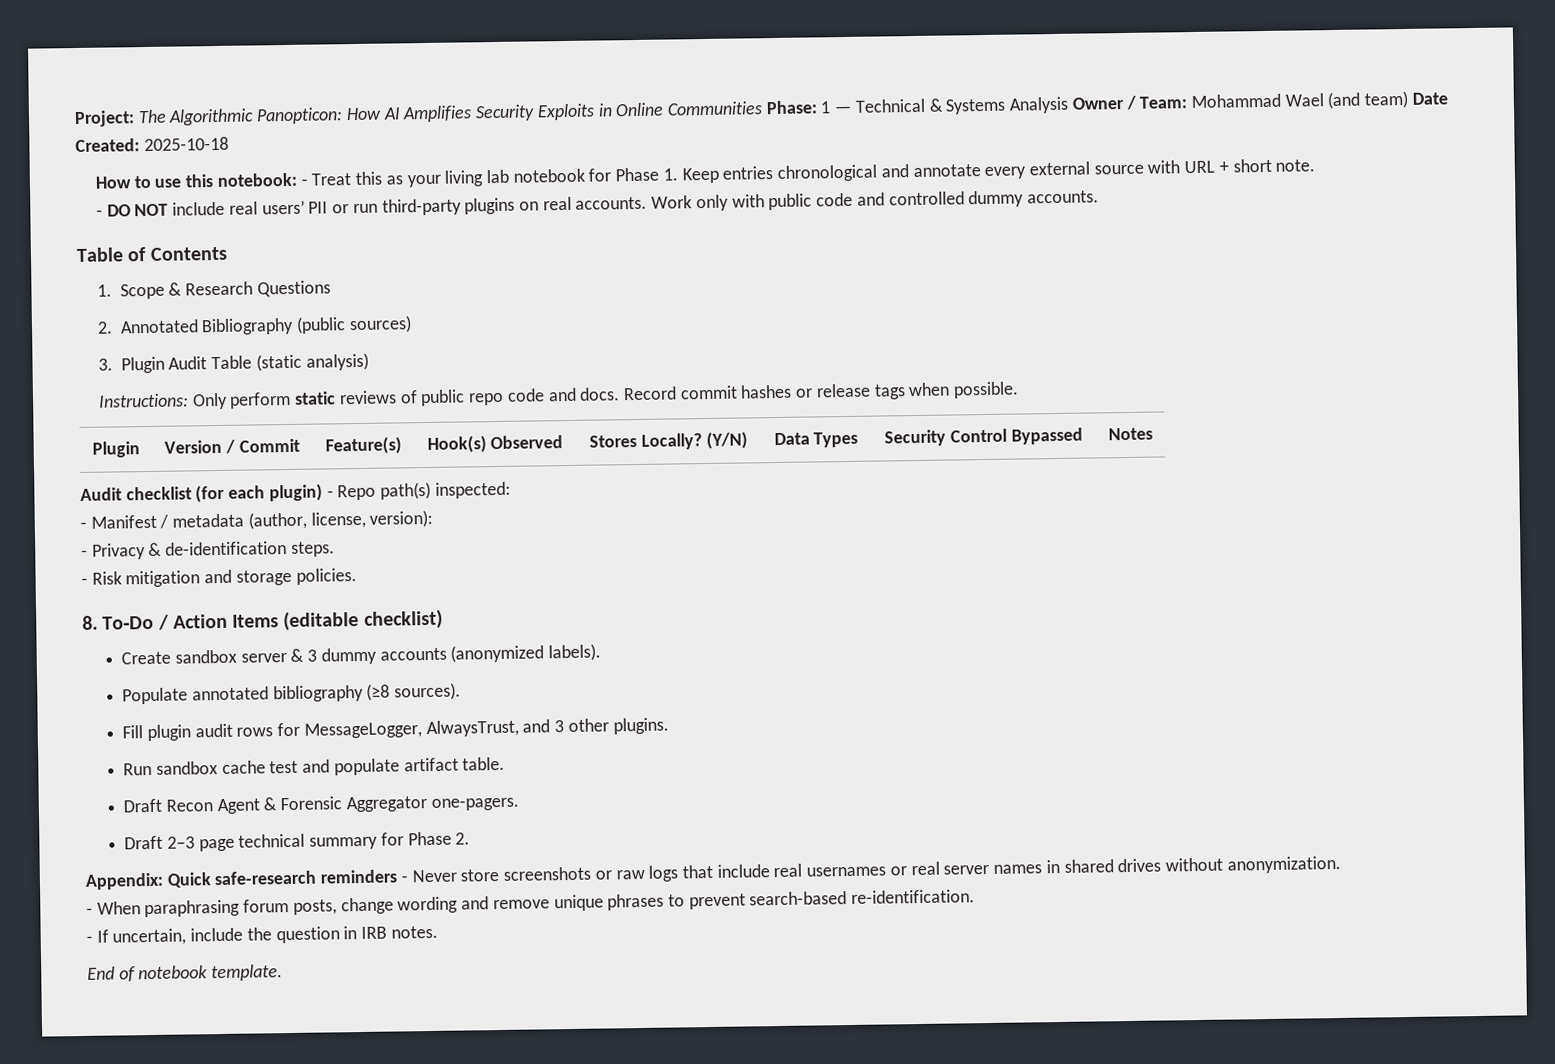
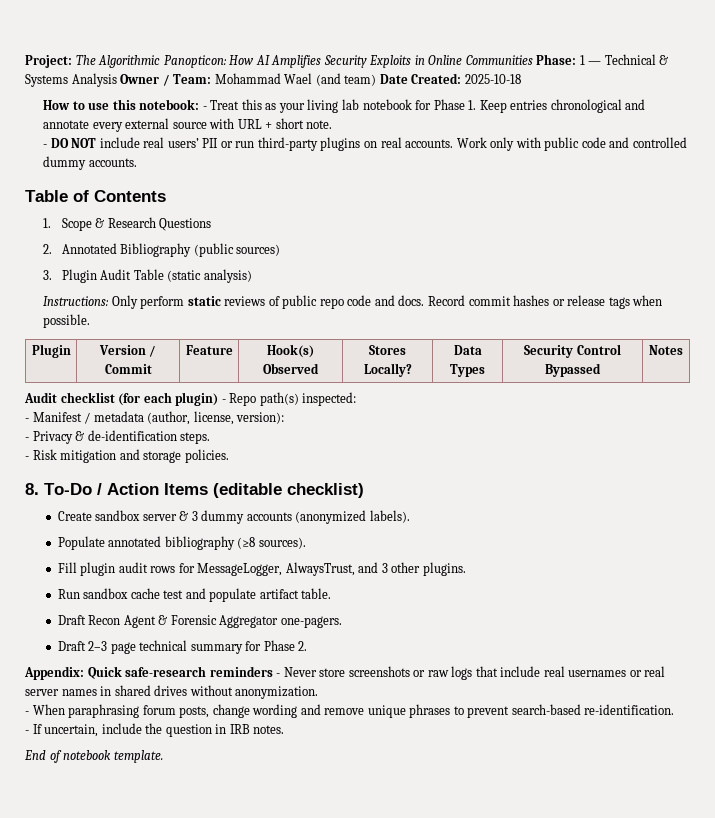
- Plugin | Version / Commit | Feature(s) | Hook(s) Observed | Stores Locally? (Y/N) | Data Types | Security Control Bypassed | Notes
+ Plugin | Version / Commit | Feature | Hook(s) Observed | Stores Locally? | Data Types | Security Control Bypassed | Notes

